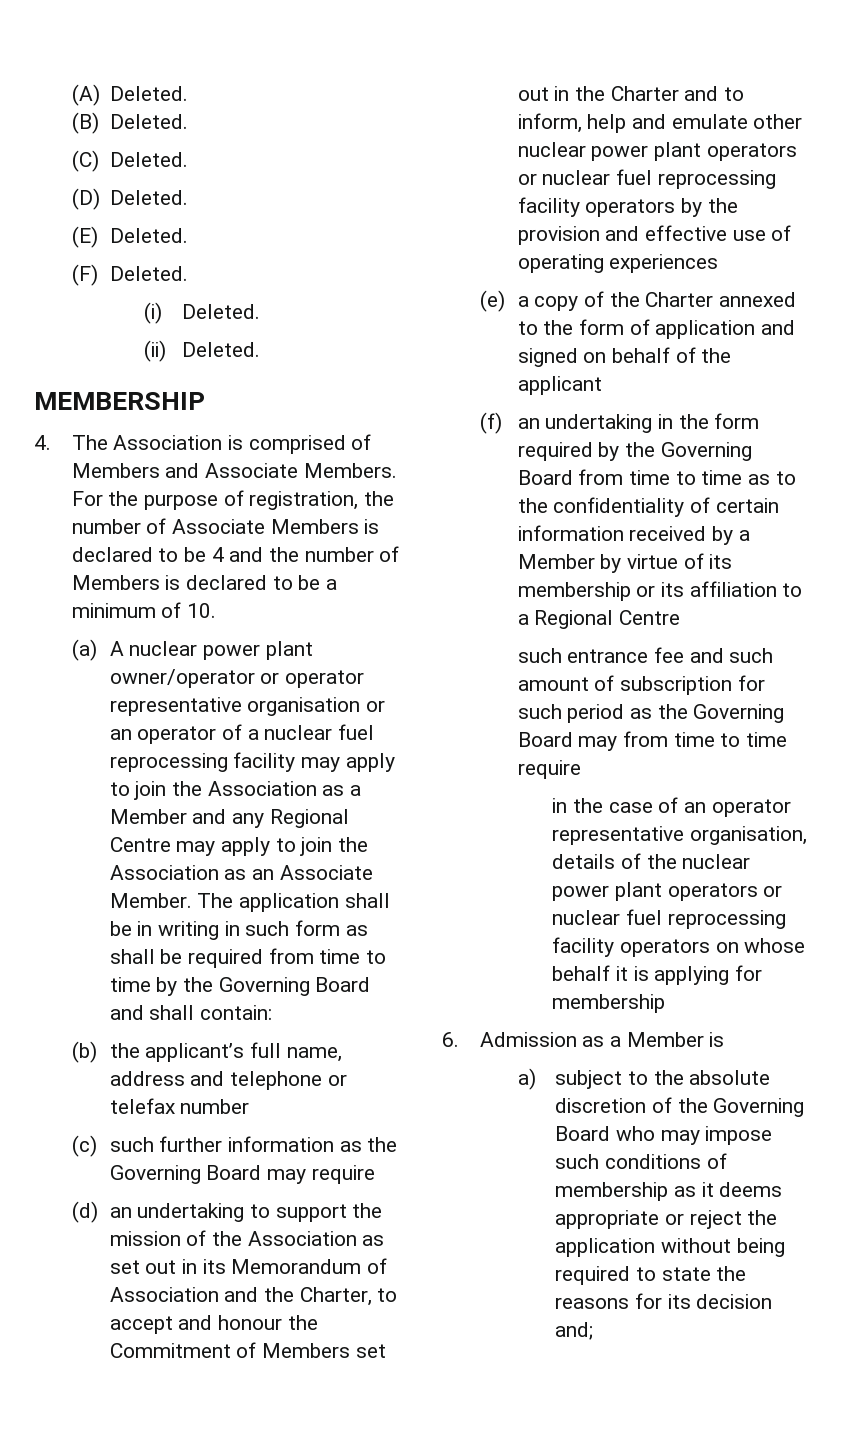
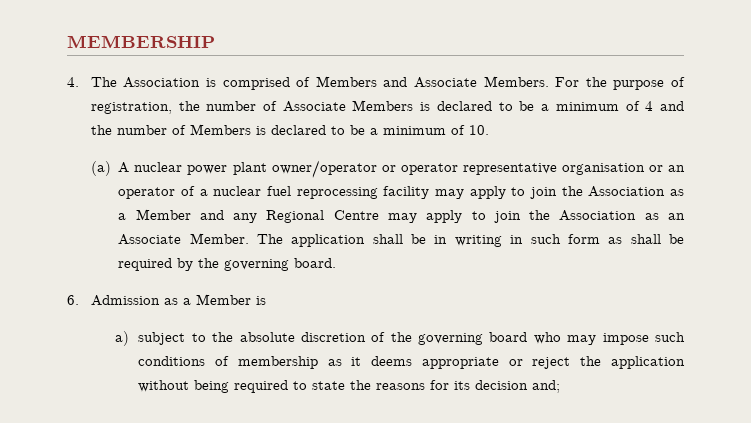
- (A) Deleted.
- (B) Deleted.
- (C) Deleted.
- (D) Deleted.
- (E) Deleted.
- (F) Deleted.
- (i) Deleted.
- (ii) Deleted.
- For the purpose of registration, the number of Associate Members is declared to be 4 and the number of Members is declared to be a minimum of 10.
+ For the purpose of registration, the number of Associate Members is declared to be a minimum of 4 and the number of Members is declared to be a minimum of 10.
- The application shall be in writing in such form as shall be required from time to time by the Governing Board and shall contain:
- (b) the applicant’s full name, address and telephone or telefax number
- (c) such further information as the Governing Board may require
- (d) an undertaking to support the mission of the Association as set out in its Memorandum of Association and the Charter, to accept and honour the Commitment of Members set out in the Charter and to inform, help and emulate other nuclear power plant operators or nuclear fuel reprocessing facility operators by the provision and effective use of operating experiences
- (e) a copy of the Charter annexed to the form of application and signed on behalf of the applicant
- (f) an undertaking in the form required by the Governing Board from time to time as to the confidentiality of certain information received by a Member by virtue of its membership or its affiliation to a Regional Centre
- such entrance fee and such amount of subscription for such period as the Governing Board may from time to time require
- in the case of an operator representative organisation, details of the nuclear power plant operators or nuclear fuel reprocessing facility operators on whose behalf it is applying for membership
+ The application shall be in writing in such form as shall be required by the governing board.
- a) subject to the absolute discretion of the Governing Board who may impose such conditions of membership as it deems appropriate or reject the application without being required to state the reasons for its decision and;
+ a) subject to the absolute discretion of the governing board who may impose such conditions of membership as it deems appropriate or reject the application without being required to state the reasons for its decision and;

